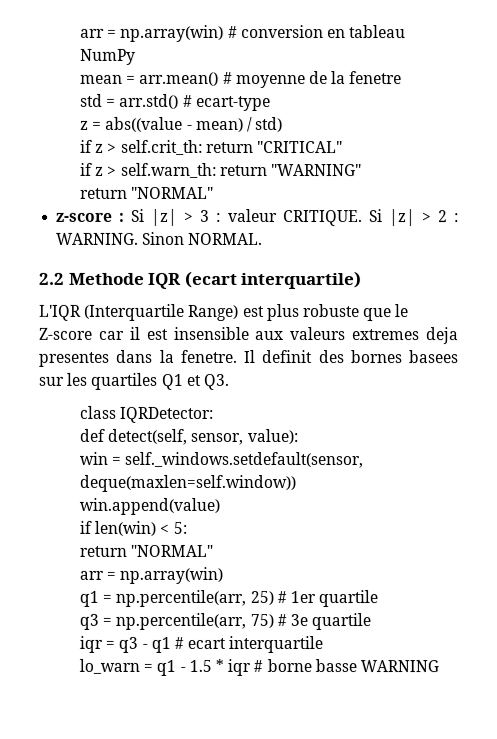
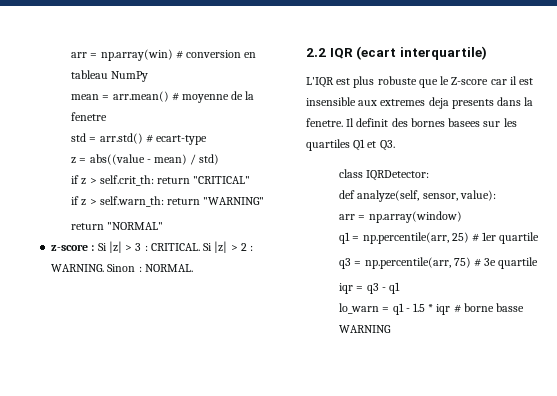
- z-score : Si |z| > 3 : valeur CRITIQUE.
+ z-score : Si |z| > 3 : CRITICAL.
- Sinon NORMAL.
+ Sinon : NORMAL.
- 2.2 Methode IQR (ecart interquartile)
+ 2.2 IQR (ecart interquartile)
- L'IQR (Interquartile Range) est plus robuste que le Z-score car il est insensible aux valeurs extremes deja presentes dans la fenetre.
+ L'IQR est plus robuste que le Z-score car il est insensible aux extremes deja presents dans la fenetre.
- def detect(self, sensor, value):
+ def analyze(self, sensor, value):
- win = self._windows.setdefault(sensor, deque(maxlen=self.window))
- win.append(value)
- if len(win) < 5:
- return "NORMAL"
- arr = np.array(win)
+ arr = np.array(window)
- iqr = q3 - q1 # ecart interquartile
+ iqr = q3 - q1

